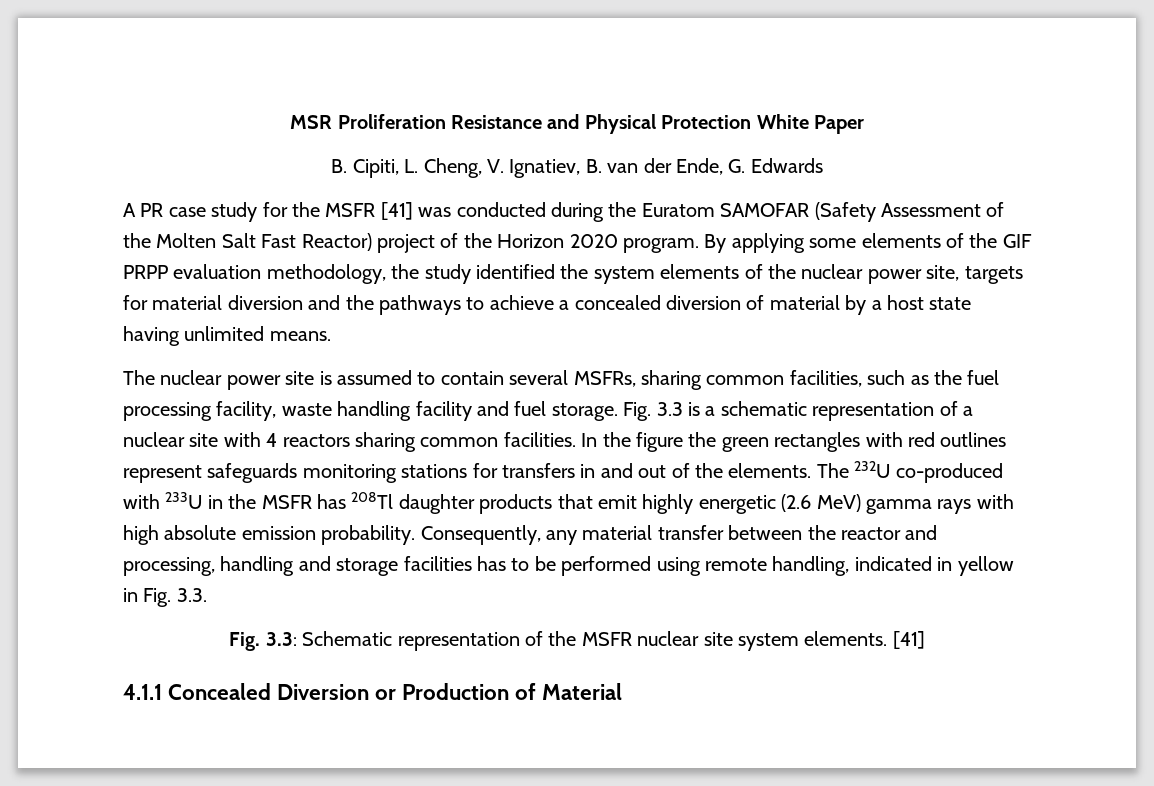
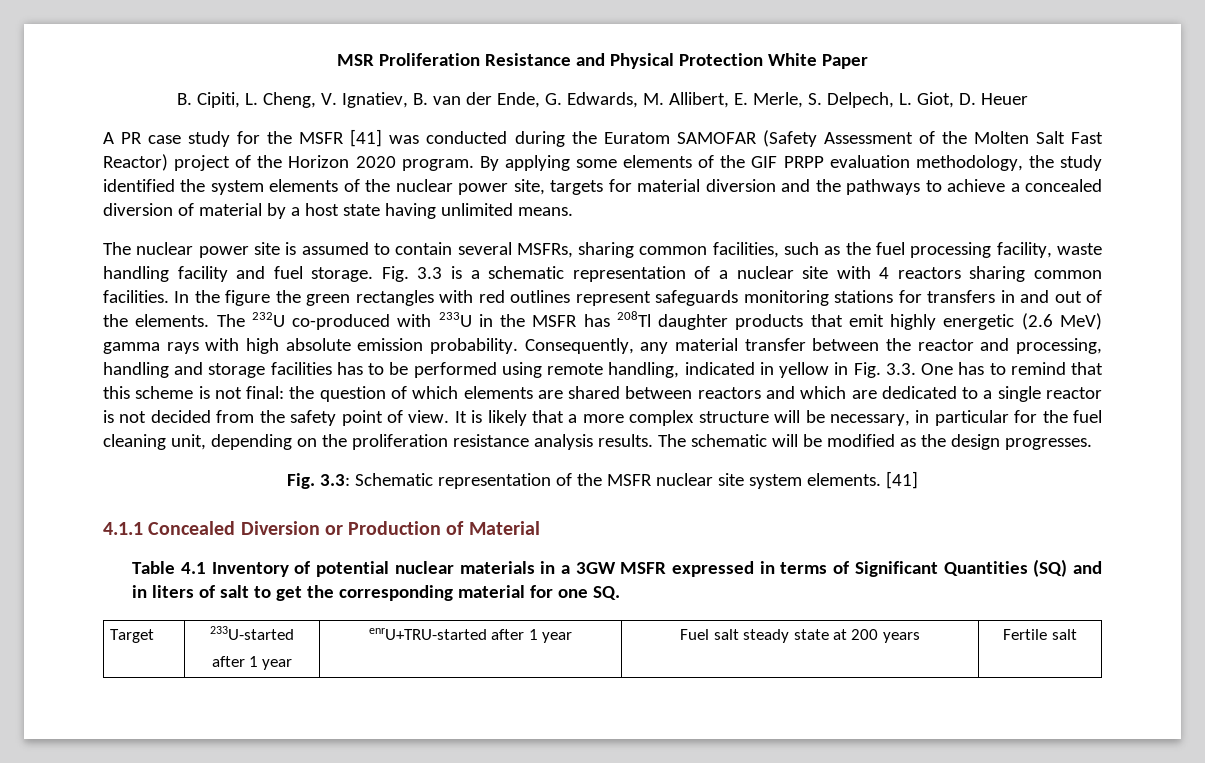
- B. Cipiti, L. Cheng, V. Ignatiev, B. van der Ende, G. Edwards
+ B. Cipiti, L. Cheng, V. Ignatiev, B. van der Ende, G. Edwards, M. Allibert, E. Merle, S. Delpech, L. Giot, D. Heuer
- Consequently, any material transfer between the reactor and processing, handling and storage facilities has to be performed using remote handling, indicated in yellow in Fig. 3.3.
+ Consequently, any material transfer between the reactor and processing, handling and storage facilities has to be performed using remote handling, indicated in yellow in Fig. 3.3. One has to remind that this scheme is not final: the question of which elements are shared between reactors and which are dedicated to a single reactor is not decided from the safety point of view. It is likely that a more complex structure will be necessary, in particular for the fuel cleaning unit, depending on the proliferation resistance analysis results. The schematic will be modified as the design progresses.
+ Table 4.1 Inventory of potential nuclear materials in a 3GW MSFR expressed in terms of Significant Quantities (SQ) and in liters of salt to get the corresponding material for one SQ.
+ Target | 233U-started
+ after 1 year | enrU+TRU-started after 1 year | Fuel salt steady state at 200 years | Fertile salt

